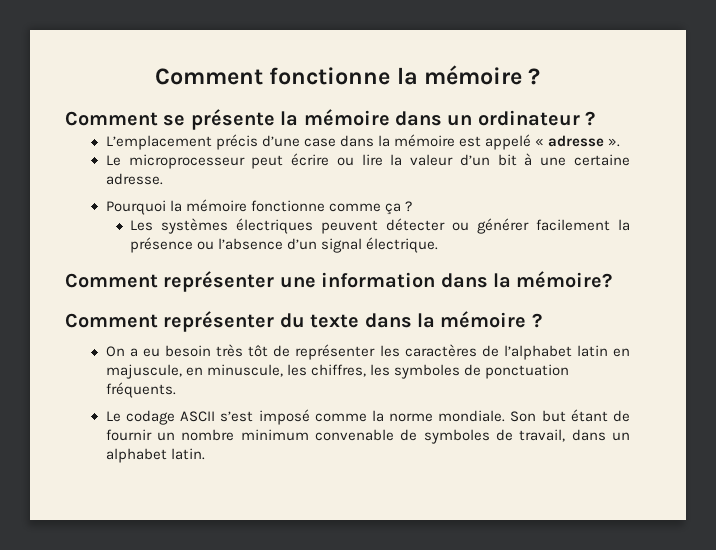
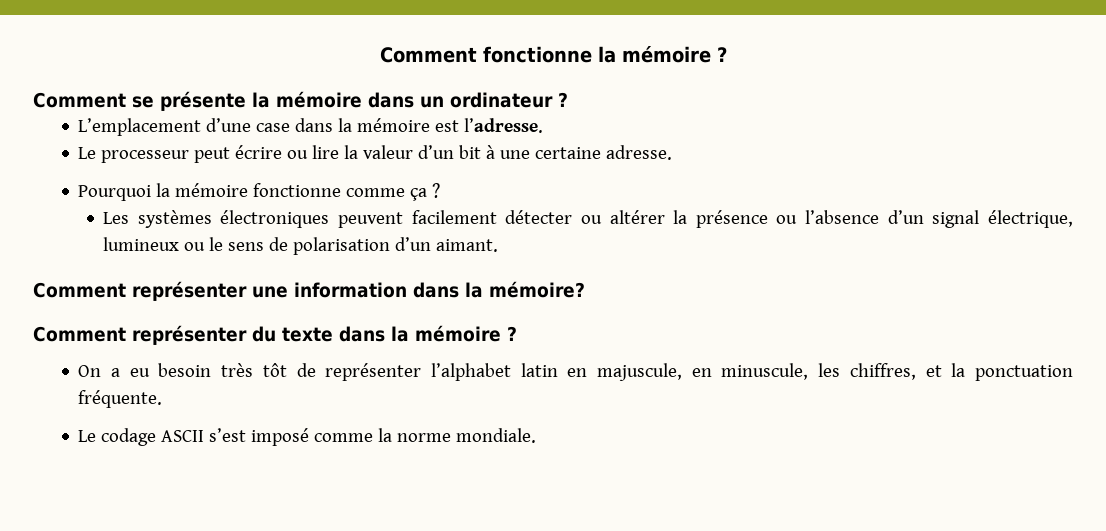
- L’emplacement précis d’une case dans la mémoire est appelé « adresse ».
- Le microprocesseur peut écrire ou lire la valeur d’un bit à une certaine adresse.
+ L’emplacement d’une case dans la mémoire est l’adresse.
+ Le processeur peut écrire ou lire la valeur d’un bit à une certaine adresse.
- Les systèmes électriques peuvent détecter ou générer facilement la présence ou l’absence d’un signal électrique.
+ Les systèmes électroniques peuvent facilement détecter ou altérer la présence ou l’absence d’un signal électrique, lumineux ou le sens de polarisation d’un aimant.
- On a eu besoin très tôt de représenter les caractères de l’alphabet latin en majuscule, en minuscule, les chiffres, les symboles de ponctuation fréquents.
+ On a eu besoin très tôt de représenter l’alphabet latin en majuscule, en minuscule, les chiffres, et la ponctuation fréquente.
- Son but étant de fournir un nombre minimum convenable de symboles de travail, dans un alphabet latin.

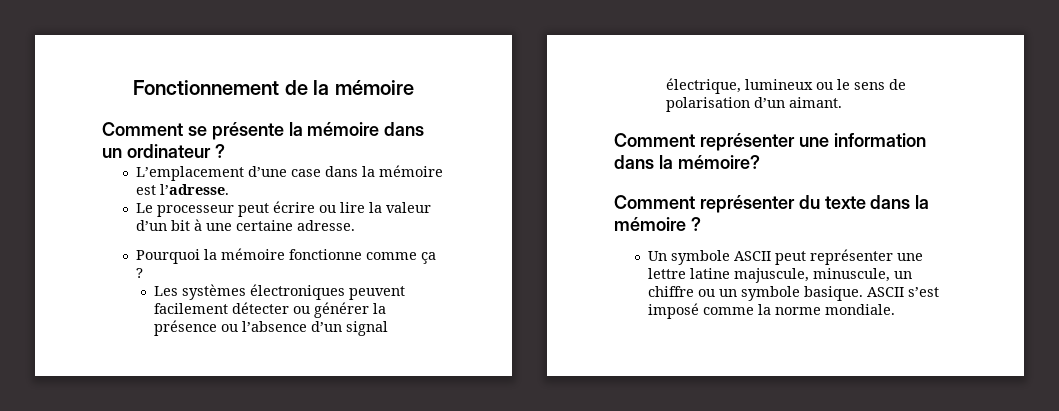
- Comment fonctionne la mémoire ?
+ Fonctionnement de la mémoire
- Les systèmes électroniques peuvent facilement détecter ou altérer la présence ou l’absence d’un signal électrique, lumineux ou le sens de polarisation d’un aimant.
+ Les systèmes électroniques peuvent facilement détecter ou générer la présence ou l’absence d’un signal électrique, lumineux ou le sens de polarisation d’un aimant.
- On a eu besoin très tôt de représenter l’alphabet latin en majuscule, en minuscule, les chiffres, et la ponctuation fréquente.
- Le codage ASCII s’est imposé comme la norme mondiale.
+ Un symbole ASCII peut représenter une lettre latine majuscule, minuscule, un chiffre ou un symbole basique. ASCII s’est imposé comme la norme mondiale.

